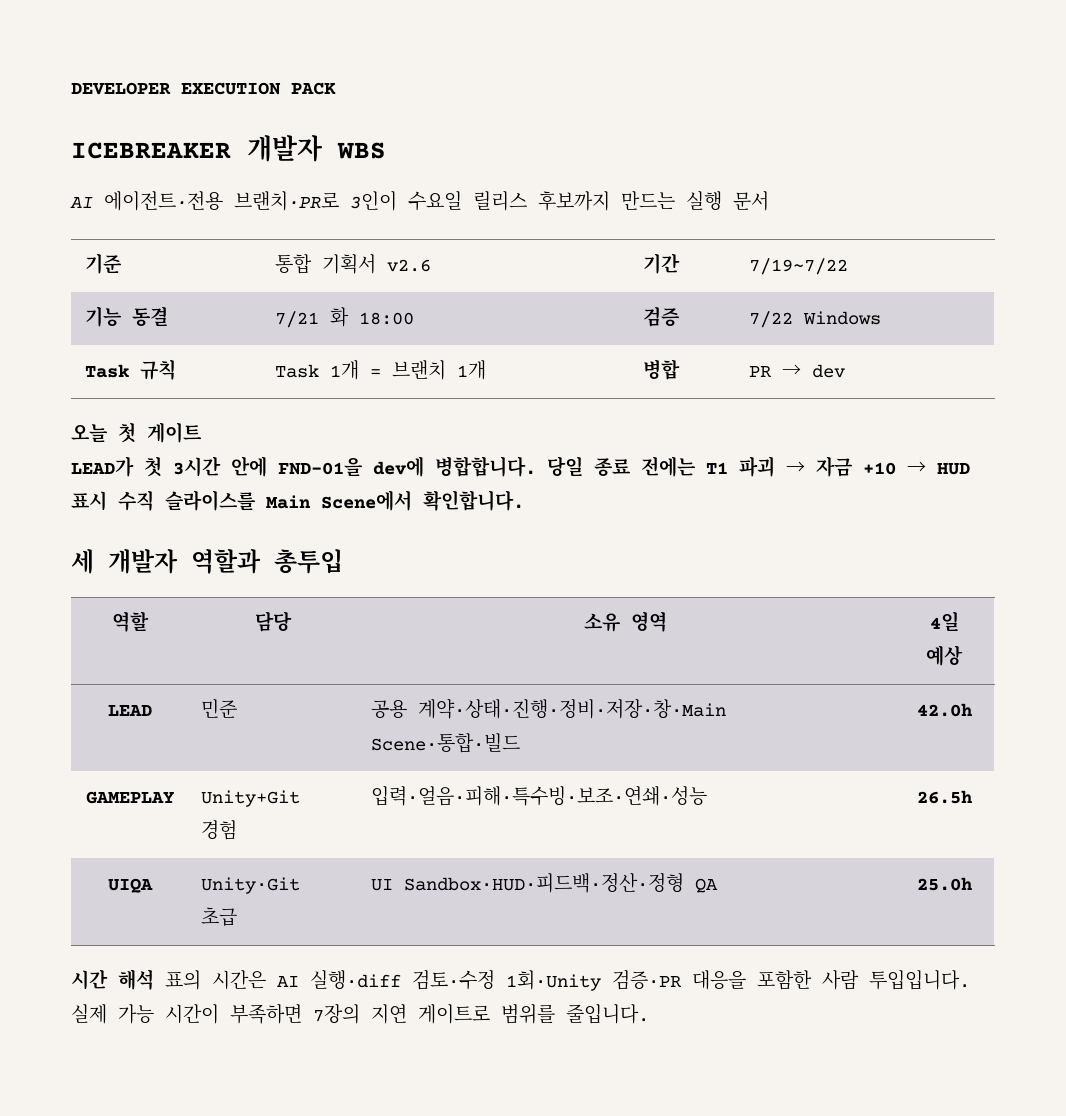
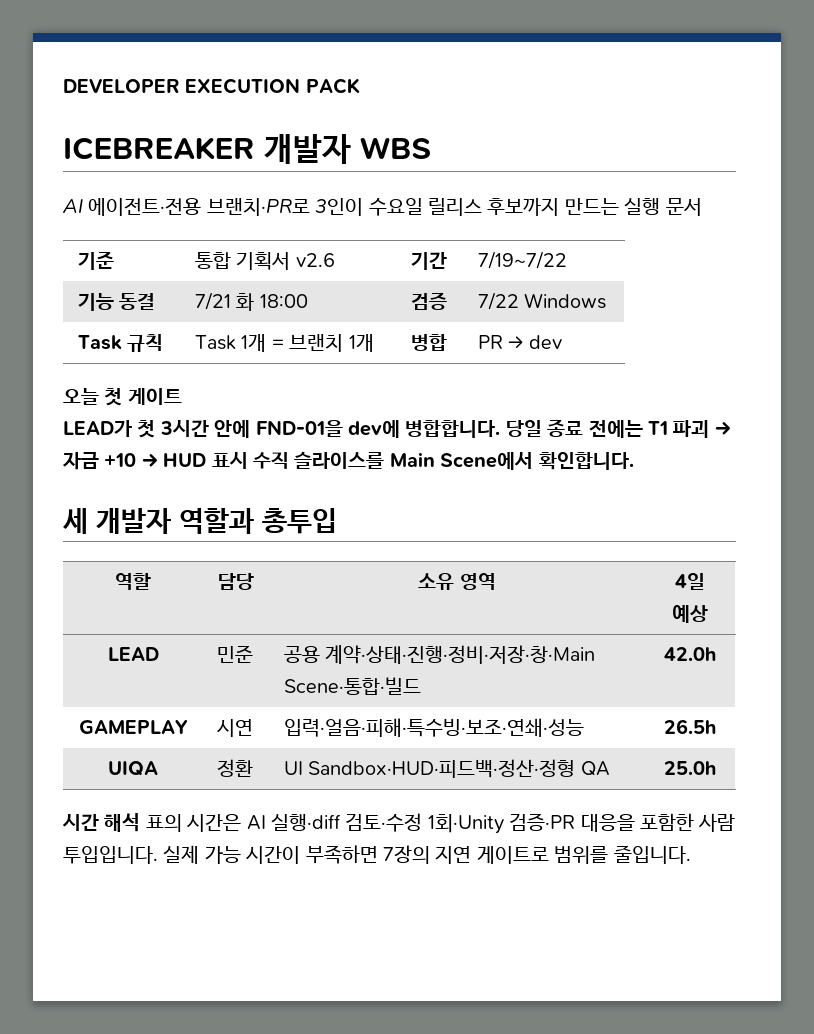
- GAMEPLAY | Unity+Git 경험 | 입력·얼음·피해·특수빙·보조·연쇄·성능 | 26.5h
+ GAMEPLAY | 시연 | 입력·얼음·피해·특수빙·보조·연쇄·성능 | 26.5h
- UIQA | Unity·Git 초급 | UI Sandbox·HUD·피드백·정산·정형 QA | 25.0h
+ UIQA | 정환 | UI Sandbox·HUD·피드백·정산·정형 QA | 25.0h

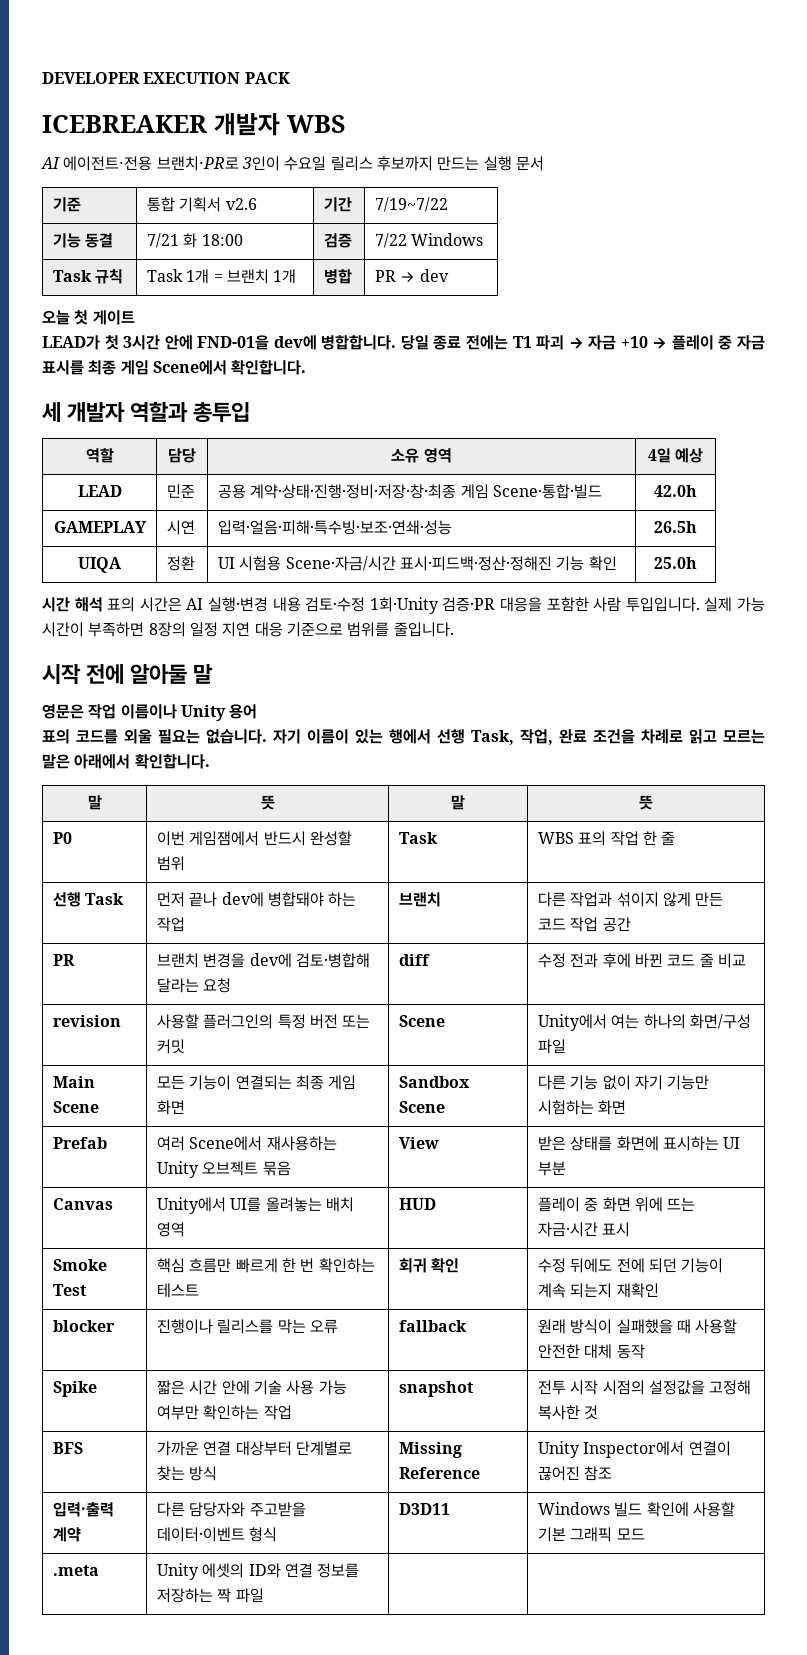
- 당일 종료 전에는 T1 파괴 → 자금 +10 → HUD 표시 수직 슬라이스를 Main Scene에서 확인합니다.
+ 당일 종료 전에는 T1 파괴 → 자금 +10 → 플레이 중 자금 표시를 최종 게임 Scene에서 확인합니다.
- LEAD | 민준 | 공용 계약·상태·진행·정비·저장·창·Main Scene·통합·빌드 | 42.0h
+ LEAD | 민준 | 공용 계약·상태·진행·정비·저장·창·최종 게임 Scene·통합·빌드 | 42.0h
- UIQA | 정환 | UI Sandbox·HUD·피드백·정산·정형 QA | 25.0h
+ UIQA | 정환 | UI 시험용 Scene·자금/시간 표시·피드백·정산·정해진 기능 확인 | 25.0h
- 시간 해석 표의 시간은 AI 실행·diff 검토·수정 1회·Unity 검증·PR 대응을 포함한 사람 투입입니다.
+ 시간 해석 표의 시간은 AI 실행·변경 내용 검토·수정 1회·Unity 검증·PR 대응을 포함한 사람 투입입니다.
- 실제 가능 시간이 부족하면 7장의 지연 게이트로 범위를 줄입니다.
+ 실제 가능 시간이 부족하면 8장의 일정 지연 대응 기준으로 범위를 줄입니다.
+ 시작 전에 알아둘 말
+ 영문은 작업 이름이나 Unity 용어
+ 표의 코드를 외울 필요는 없습니다. 자기 이름이 있는 행에서 선행 Task, 작업, 완료 조건을 차례로 읽고 모르는 말은 아래에서 확인합니다.
+ 말 | 뜻 | 말 | 뜻
+ P0 | 이번 게임잼에서 반드시 완성할 범위 | Task | WBS 표의 작업 한 줄
+ 선행 Task | 먼저 끝나 dev에 병합돼야 하는 작업 | 브랜치 | 다른 작업과 섞이지 않게 만든 코드 작업 공간
+ PR | 브랜치 변경을 dev에 검토·병합해 달라는 요청 | diff | 수정 전과 후에 바뀐 코드 줄 비교
+ revision | 사용할 플러그인의 특정 버전 또는 커밋 | Scene | Unity에서 여는 하나의 화면/구성 파일
+ Main Scene | 모든 기능이 연결되는 최종 게임 화면 | Sandbox Scene | 다른 기능 없이 자기 기능만 시험하는 화면
+ Prefab | 여러 Scene에서 재사용하는 Unity 오브젝트 묶음 | View | 받은 상태를 화면에 표시하는 UI 부분
+ Canvas | Unity에서 UI를 올려놓는 배치 영역 | HUD | 플레이 중 화면 위에 뜨는 자금·시간 표시
+ Smoke Test | 핵심 흐름만 빠르게 한 번 확인하는 테스트 | 회귀 확인 | 수정 뒤에도 전에 되던 기능이 계속 되는지 재확인
+ blocker | 진행이나 릴리스를 막는 오류 | fallback | 원래 방식이 실패했을 때 사용할 안전한 대체 동작
+ Spike | 짧은 시간 안에 기술 사용 가능 여부만 확인하는 작업 | snapshot | 전투 시작 시점의 설정값을 고정해 복사한 것
+ BFS | 가까운 연결 대상부터 단계별로 찾는 방식 | Missing Reference | Unity Inspector에서 연결이 끊어진 참조
+ 입력·출력 계약 | 다른 담당자와 주고받을 데이터·이벤트 형식 | D3D11 | Windows 빌드 확인에 사용할 기본 그래픽 모드
+ .meta | Unity 에셋의 ID와 연결 정보를 저장하는 짝 파일 | |

